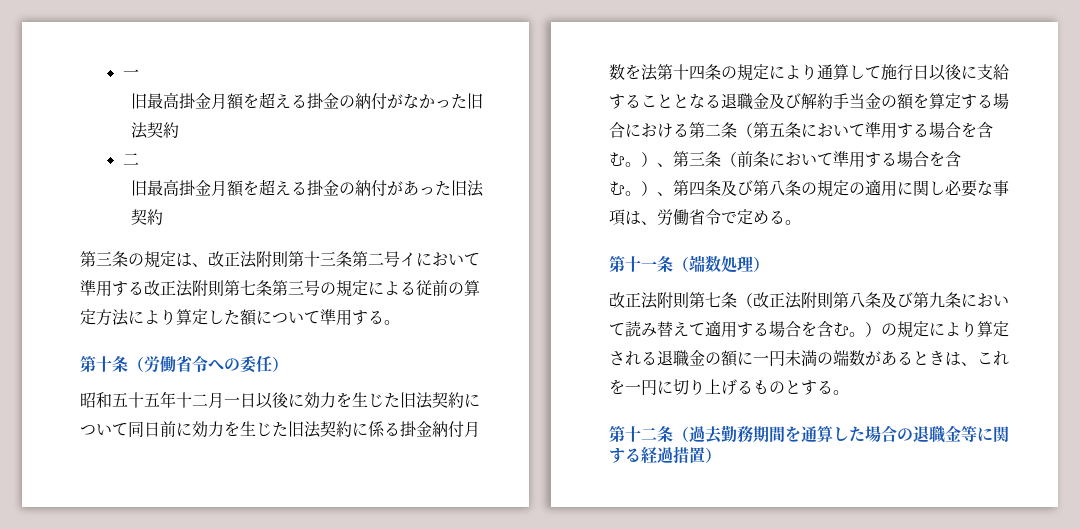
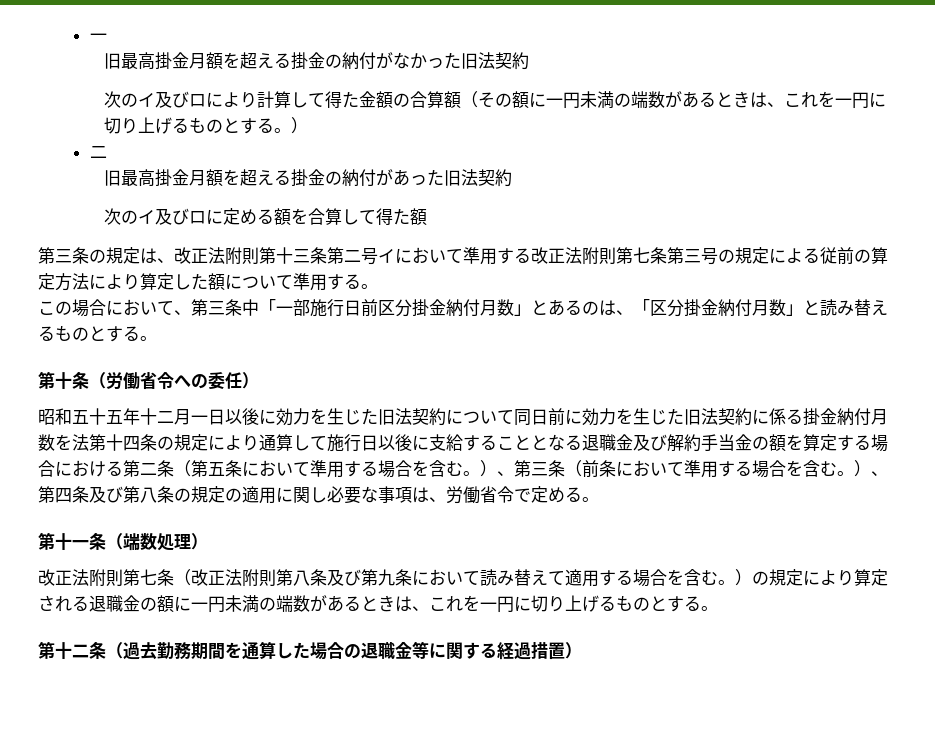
+ 次のイ及びロにより計算して得た金額の合算額（その額に一円未満の端数があるときは、これを一円に切り上げるものとする。）
+ 次のイ及びロに定める額を合算して得た額
+ この場合において、第三条中「一部施行日前区分掛金納付月数」とあるのは、「区分掛金納付月数」と読み替えるものとする。

